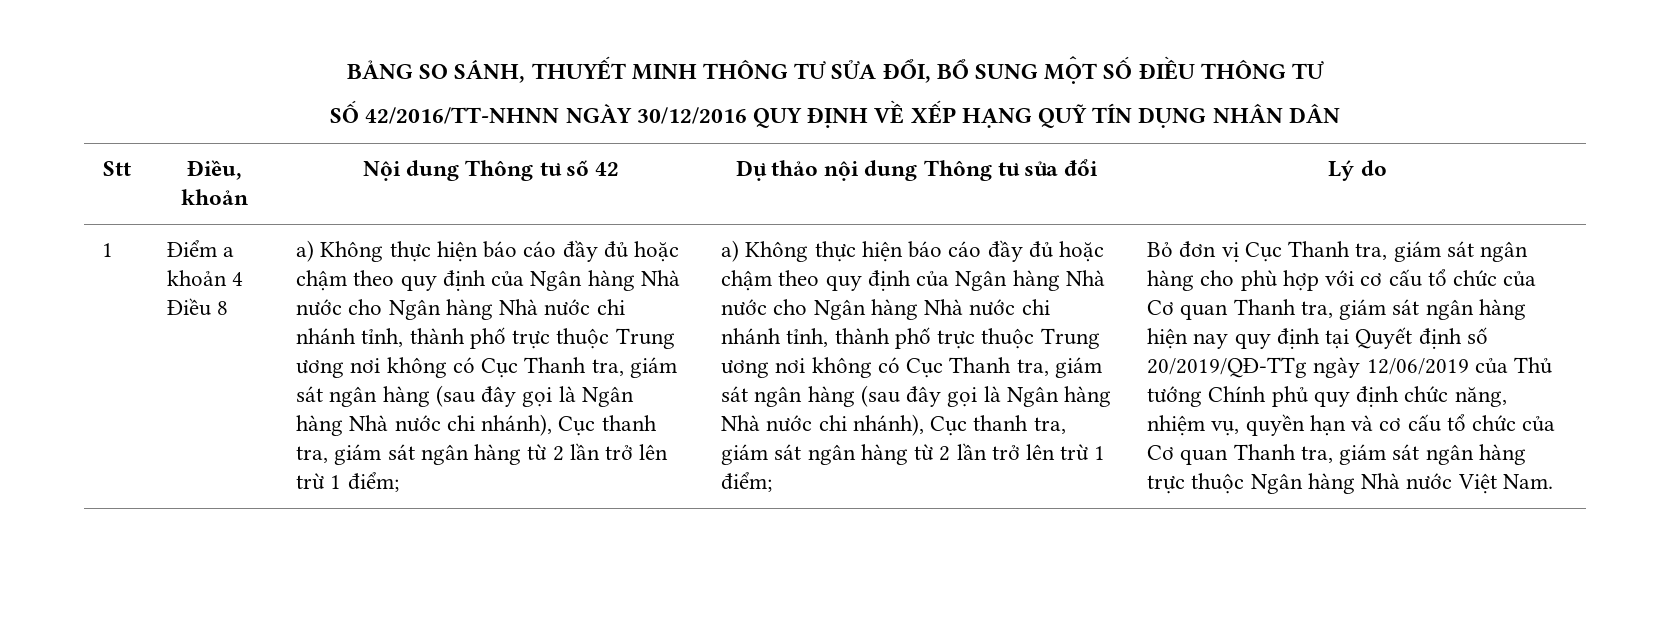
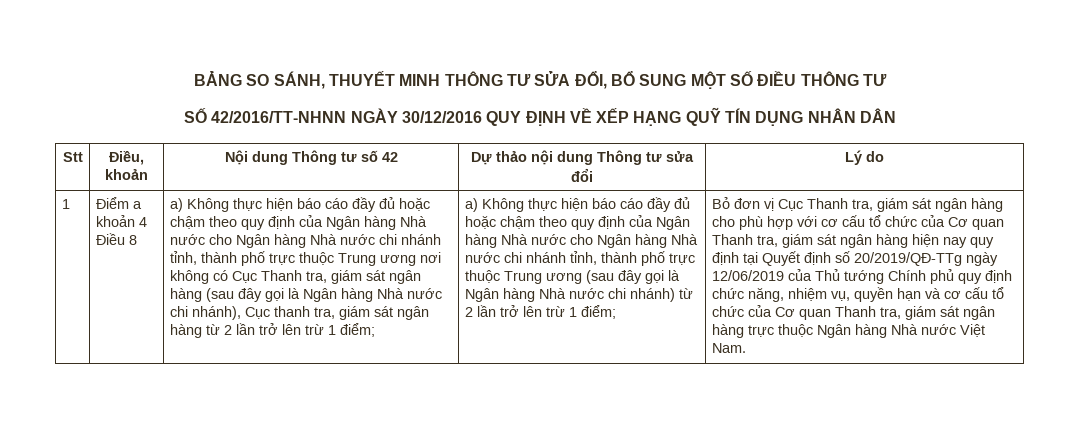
- a) Không thực hiện báo cáo đầy đủ hoặc chậm theo quy định của Ngân hàng Nhà nước cho Ngân hàng Nhà nước chi nhánh tỉnh, thành phố trực thuộc Trung ương nơi không có Cục Thanh tra, giám sát ngân hàng (sau đây gọi là Ngân hàng Nhà nước chi nhánh), Cục thanh tra, giám sát ngân hàng từ 2 lần trở lên trừ 1 điểm; | a) Không thực hiện báo cáo đầy đủ hoặc chậm theo quy định của Ngân hàng Nhà nước cho Ngân hàng Nhà nước chi nhánh tỉnh, thành phố trực thuộc Trung ương nơi không có Cục Thanh tra, giám sát ngân hàng (sau đây gọi là Ngân hàng Nhà nước chi nhánh), Cục thanh tra, giám sát ngân hàng từ 2 lần trở lên trừ 1 điểm;
+ a) Không thực hiện báo cáo đầy đủ hoặc chậm theo quy định của Ngân hàng Nhà nước cho Ngân hàng Nhà nước chi nhánh tỉnh, thành phố trực thuộc Trung ương nơi không có Cục Thanh tra, giám sát ngân hàng (sau đây gọi là Ngân hàng Nhà nước chi nhánh), Cục thanh tra, giám sát ngân hàng từ 2 lần trở lên trừ 1 điểm; | a) Không thực hiện báo cáo đầy đủ hoặc chậm theo quy định của Ngân hàng Nhà nước cho Ngân hàng Nhà nước chi nhánh tỉnh, thành phố trực thuộc Trung ương (sau đây gọi là Ngân hàng Nhà nước chi nhánh) từ 2 lần trở lên trừ 1 điểm;

